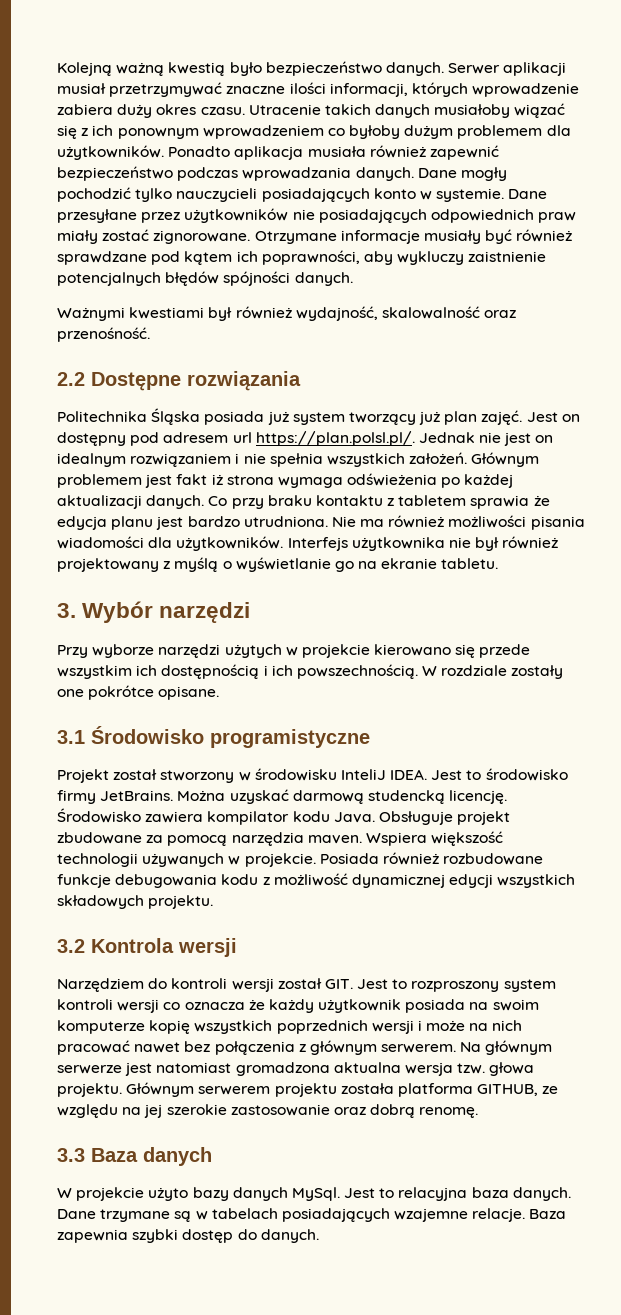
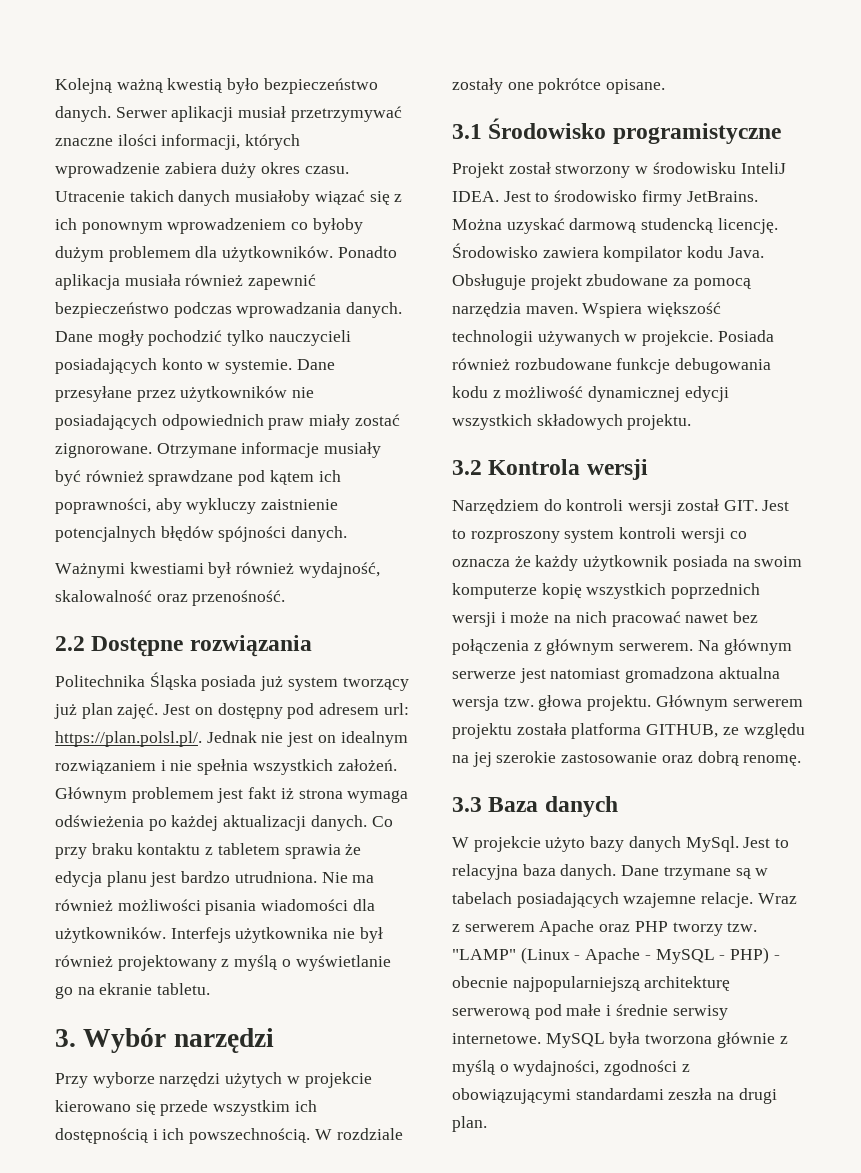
- Jest on dostępny pod adresem url https://plan.polsl.pl/. Jednak nie jest on idealnym rozwiązaniem i nie spełnia wszystkich założeń.
+ Jest on dostępny pod adresem url: https://plan.polsl.pl/. Jednak nie jest on idealnym rozwiązaniem i nie spełnia wszystkich założeń.
- Baza zapewnia szybki dostęp do danych.
+ Wraz z serwerem Apache oraz PHP tworzy tzw. "LAMP" (Linux - Apache - MySQL - PHP) - obecnie najpopularniejszą architekturę serwerową pod małe i średnie serwisy internetowe. MySQL była tworzona głównie z myślą o wydajności, zgodności z obowiązującymi standardami zeszła na drugi plan.

